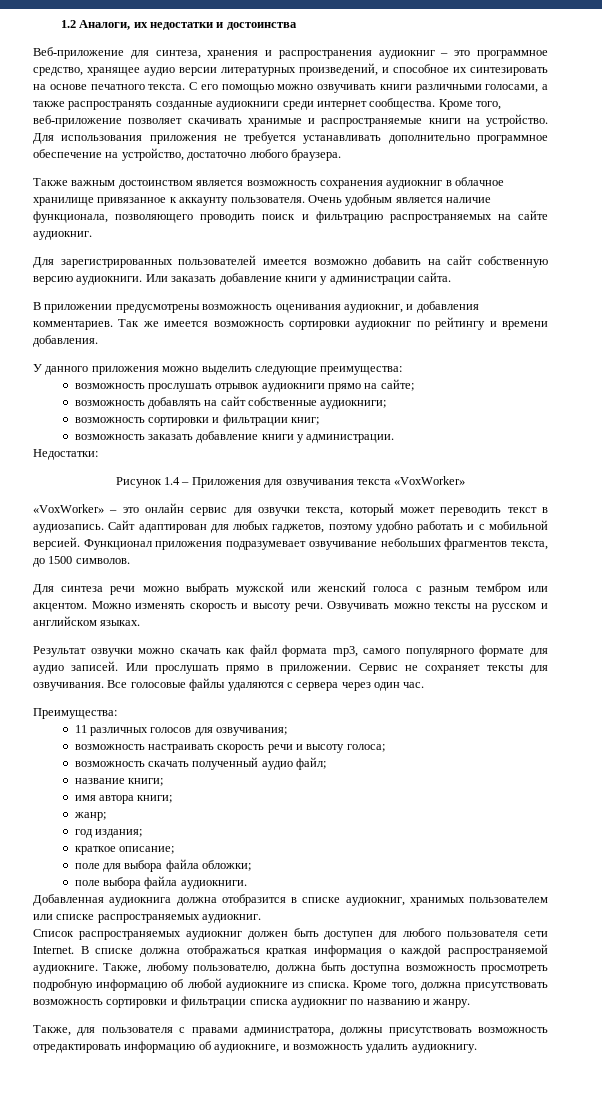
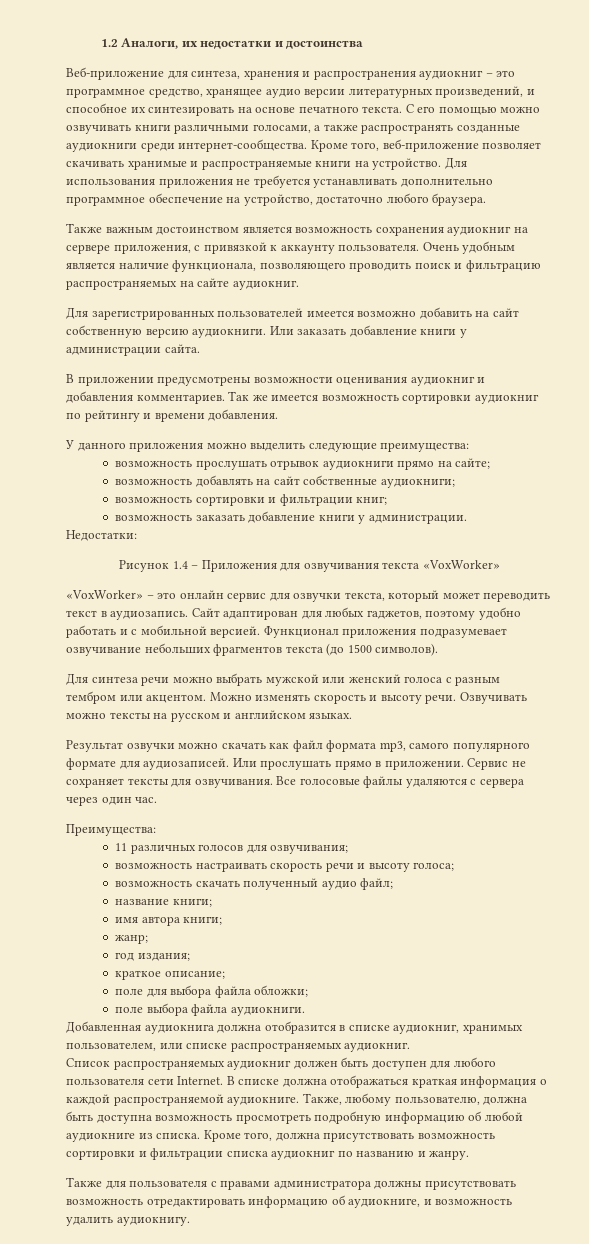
- С его помощью можно озвучивать книги различными голосами, а также распространять созданные аудиокниги среди интернет сообщества.
+ С его помощью можно озвучивать книги различными голосами, а также распространять созданные аудиокниги среди интернет-сообщества.
- Также важным достоинством является возможность сохранения аудиокниг в облачное хранилище привязанное к аккаунту пользователя.
+ Также важным достоинством является возможность сохранения аудиокниг на сервере приложения, с привязкой к аккаунту пользователя.
- В приложении предусмотрены возможность оценивания аудиокниг, и добавления комментариев.
+ В приложении предусмотрены возможности оценивания аудиокниг и добавления комментариев.
- Функционал приложения подразумевает озвучивание небольших фрагментов текста, до 1500 символов.
+ Функционал приложения подразумевает озвучивание небольших фрагментов текста (до 1500 символов).
- Результат озвучки можно скачать как файл формата mp3, самого популярного формате для аудио записей.
+ Результат озвучки можно скачать как файл формата mp3, самого популярного формате для аудиозаписей.
- Добавленная аудиокнига должна отобразится в списке аудиокниг, хранимых пользователем или списке распространяемых аудиокниг.
+ Добавленная аудиокнига должна отобразится в списке аудиокниг, хранимых пользователем, или списке распространяемых аудиокниг.
- Также, для пользователя с правами администратора, должны присутствовать возможность отредактировать информацию об аудиокниге, и возможность удалить аудиокнигу.
+ Также для пользователя с правами администратора должны присутствовать возможность отредактировать информацию об аудиокниге, и возможность удалить аудиокнигу.

